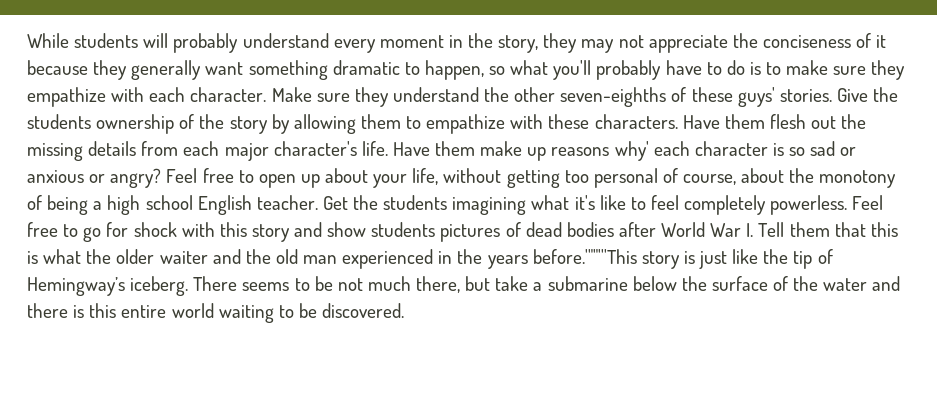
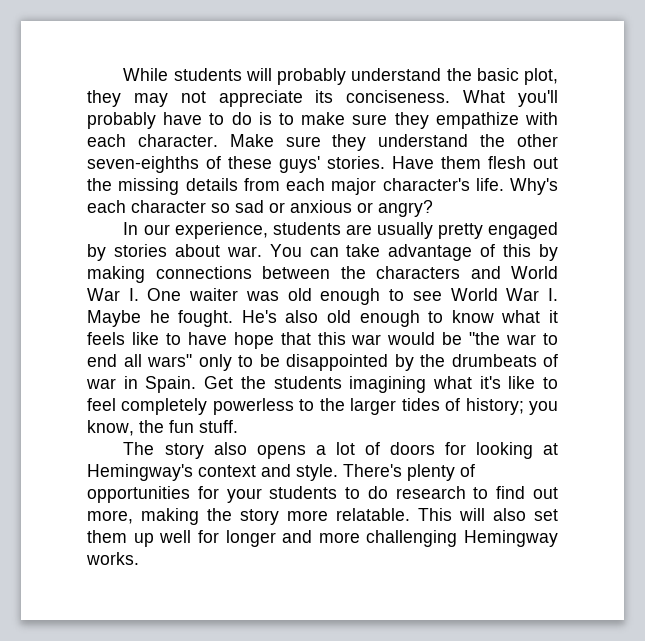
- While students will probably understand every moment in the story, they may not appreciate the conciseness of it because they generally want something dramatic to happen, so what you'll probably have to do is to make sure they empathize with each character.
+ While students will probably understand the basic plot, they may not appreciate its conciseness. What you'll probably have to do is to make sure they empathize with each character.
- Give the students ownership of the story by allowing them to empathize with these characters.
- Have them make up reasons why' each character is so sad or anxious or angry? Feel free to open up about your life, without getting too personal of course, about the monotony of being a high school English teacher.
+ Why's each character so sad or anxious or angry?
+ In our experience, students are usually pretty engaged by stories about war. You can take advantage of this by making connections between the characters and World War I. One waiter was old enough to see World War I. Maybe he fought. He's also old enough to know what it feels like to have hope that this war would be "the war to end all wars" only to be disappointed by the drumbeats of war in Spain.
- Get the students imagining what it's like to feel completely powerless. Feel free to go for shock with this story and show students pictures of dead bodies after World War I. Tell them that this is what the older waiter and the old man experienced in the years before.'""'''This story is just like the tip of Hemingway’s iceberg. There seems to be not much there, but take a submarine below the surface of the water and there is this entire world waiting to be discovered.
+ Get the students imagining what it's like to feel completely powerless to the larger tides of history; you know, the fun stuff.
+ The story also opens a lot of doors for looking at Hemingway's context and style. There's plenty of opportunities for your students to do research to find out more, making the story more relatable. This will also set them up well for longer and more challenging Hemingway works.

